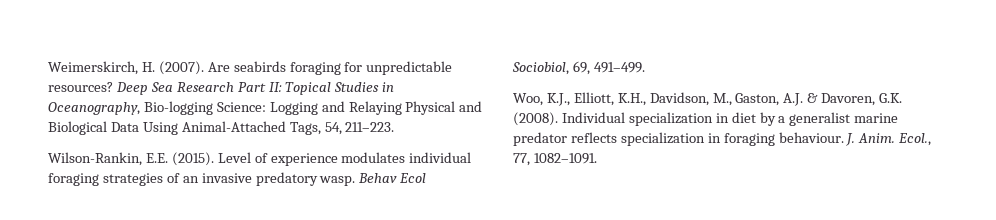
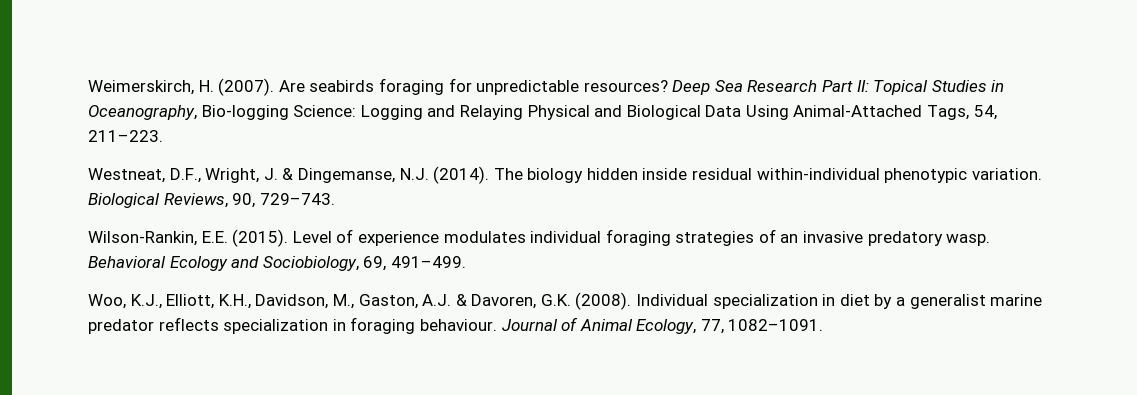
+ Westneat, D.F., Wright, J. & Dingemanse, N.J. (2014). The biology hidden inside residual within-individual phenotypic variation. Biological Reviews, 90, 729–743.
- Behav Ecol Sociobiol, 69, 491–499.
+ Behavioral Ecology and Sociobiology, 69, 491–499.
- J. Anim. Ecol., 77, 1082–1091.
+ Journal of Animal Ecology, 77, 1082–1091.

